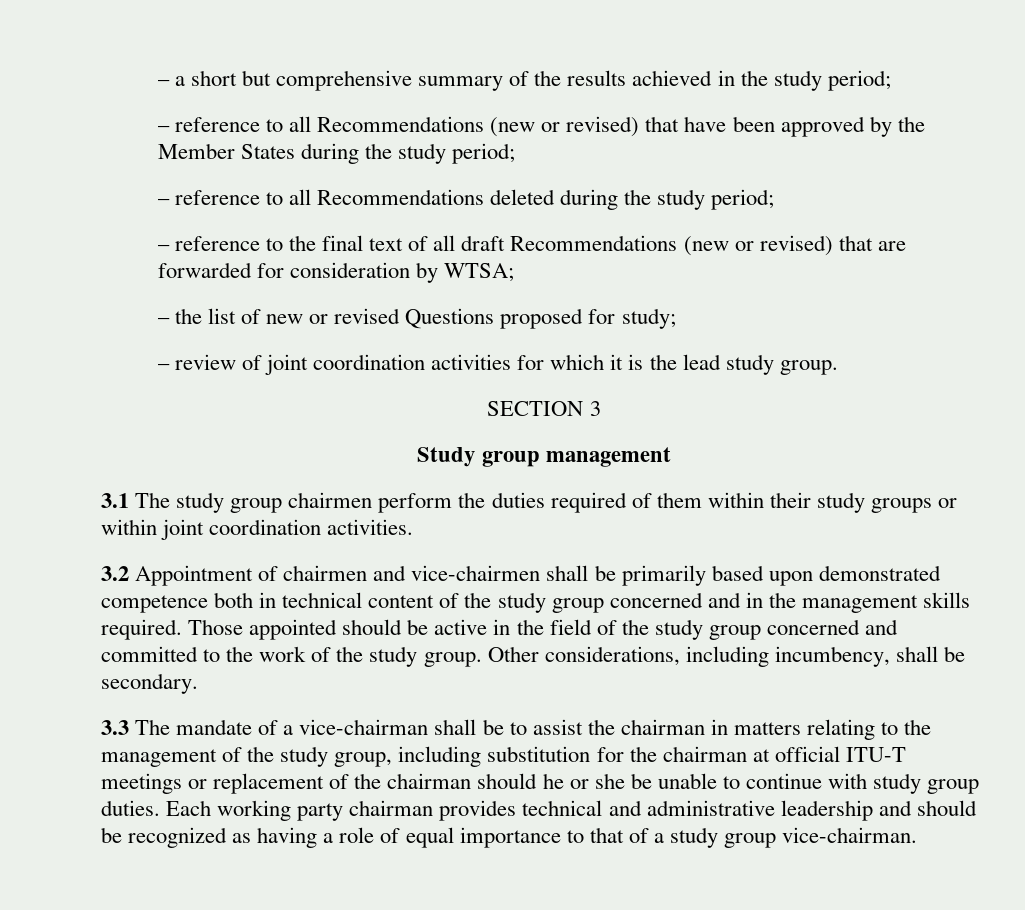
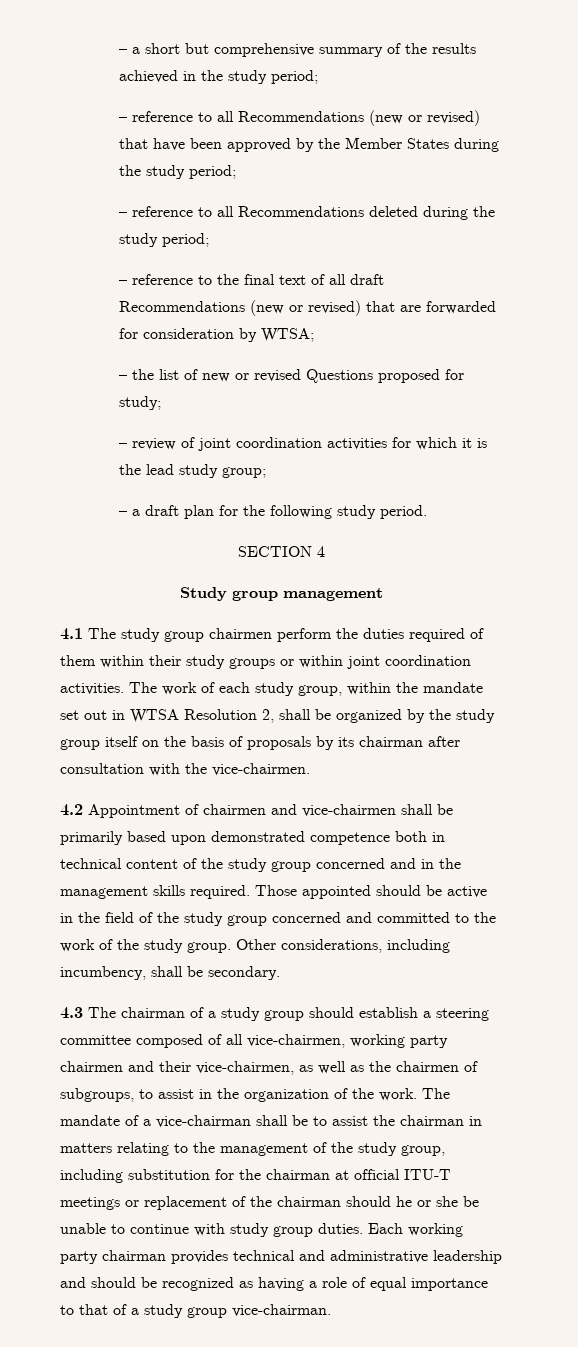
- – review of joint coordination activities for which it is the lead study group.
+ – review of joint coordination activities for which it is the lead study group;
+ – a draft plan for the following study period.
- SECTION 3
+ SECTION 4
- 3.1 The study group chairmen perform the duties required of them within their study groups or within joint coordination activities.
- 3.2 Appointment of chairmen and vice-chairmen shall be primarily based upon demonstrated competence both in technical content of the study group concerned and in the management skills required.
+ 4.1 The study group chairmen perform the duties required of them within their study groups or within joint coordination activities. The work of each study group, within the mandate set out in WTSA Resolution 2, shall be organized by the study group itself on the basis of proposals by its chairman after consultation with the vice-chairmen.
+ 4.2 Appointment of chairmen and vice-chairmen shall be primarily based upon demonstrated competence both in technical content of the study group concerned and in the management skills required.
- 3.3 The mandate of a vice-chairman shall be to assist the chairman in matters relating to the management of the study group, including substitution for the chairman at official ITU-T meetings or replacement of the chairman should he or she be unable to continue with study group duties.
+ 4.3 The chairman of a study group should establish a steering committee composed of all vice-chairmen, working party chairmen and their vice-chairmen, as well as the chairmen of subgroups, to assist in the organization of the work. The mandate of a vice-chairman shall be to assist the chairman in matters relating to the management of the study group, including substitution for the chairman at official ITU-T meetings or replacement of the chairman should he or she be unable to continue with study group duties.

